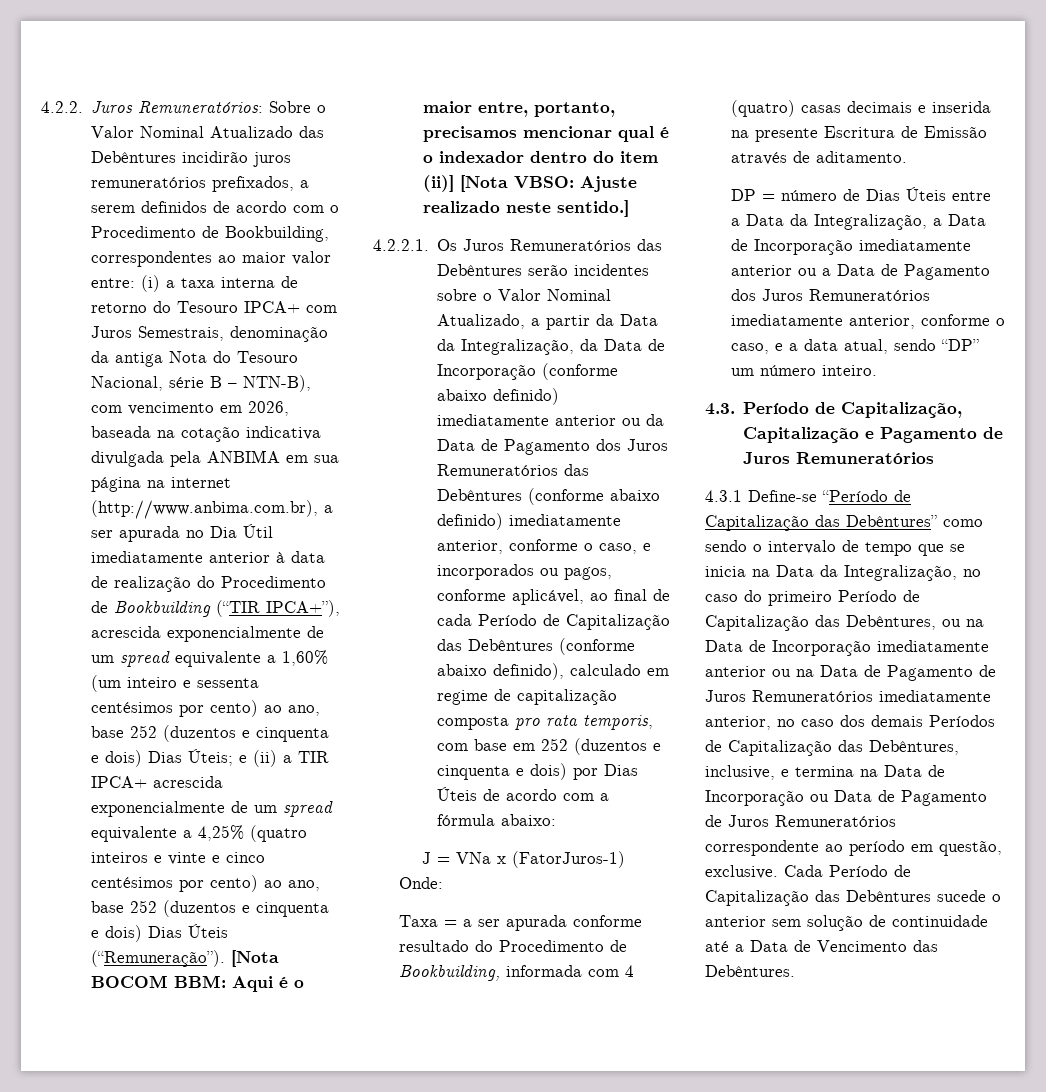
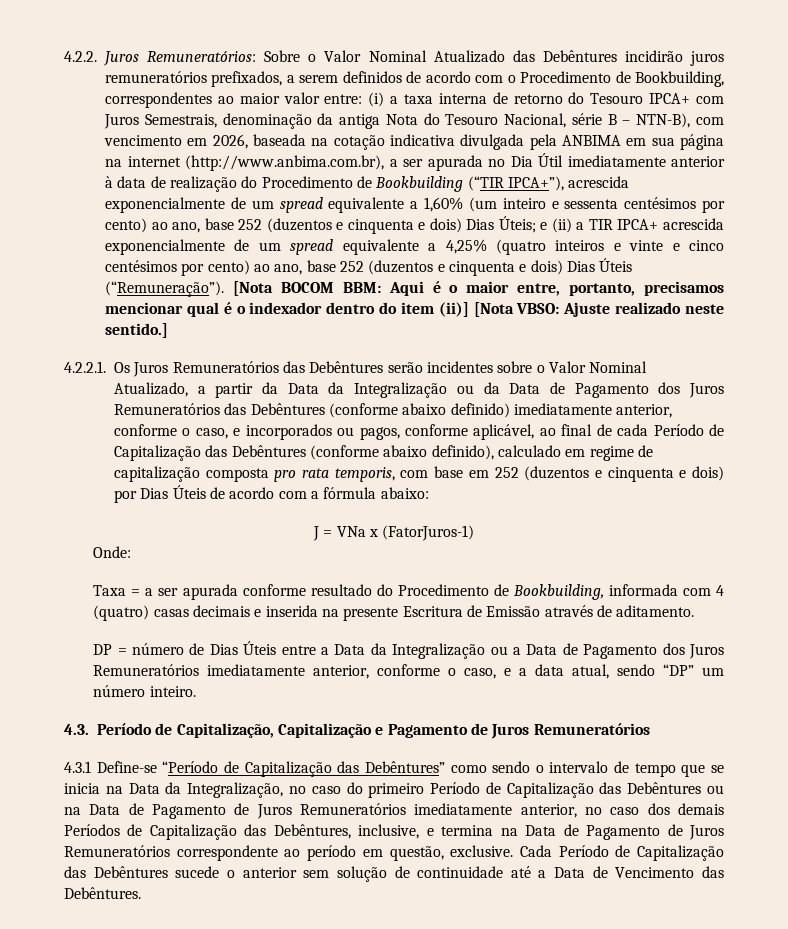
- 4.2.2.1. Os Juros Remuneratórios das Debêntures serão incidentes sobre o Valor Nominal Atualizado, a partir da Data da Integralização, da Data de Incorporação (conforme abaixo definido) imediatamente anterior ou da Data de Pagamento dos Juros Remuneratórios das Debêntures (conforme abaixo definido) imediatamente anterior, conforme o caso, e incorporados ou pagos, conforme aplicável, ao final de cada Período de Capitalização das Debêntures (conforme abaixo definido), calculado em regime de capitalização composta pro rata temporis, com base em 252 (duzentos e cinquenta e dois) por Dias Úteis de acordo com a fórmula abaixo:
+ 4.2.2.1. Os Juros Remuneratórios das Debêntures serão incidentes sobre o Valor Nominal Atualizado, a partir da Data da Integralização ou da Data de Pagamento dos Juros Remuneratórios das Debêntures (conforme abaixo definido) imediatamente anterior, conforme o caso, e incorporados ou pagos, conforme aplicável, ao final de cada Período de Capitalização das Debêntures (conforme abaixo definido), calculado em regime de capitalização composta pro rata temporis, com base em 252 (duzentos e cinquenta e dois) por Dias Úteis de acordo com a fórmula abaixo:
- DP = número de Dias Úteis entre a Data da Integralização, a Data de Incorporação imediatamente anterior ou a Data de Pagamento dos Juros Remuneratórios imediatamente anterior, conforme o caso, e a data atual, sendo “DP” um número inteiro.
+ DP = número de Dias Úteis entre a Data da Integralização ou a Data de Pagamento dos Juros Remuneratórios imediatamente anterior, conforme o caso, e a data atual, sendo “DP” um número inteiro.
- 4.3.1 Define-se “Período de Capitalização das Debêntures” como sendo o intervalo de tempo que se inicia na Data da Integralização, no caso do primeiro Período de Capitalização das Debêntures, ou na Data de Incorporação imediatamente anterior ou na Data de Pagamento de Juros Remuneratórios imediatamente anterior, no caso dos demais Períodos de Capitalização das Debêntures, inclusive, e termina na Data de Incorporação ou Data de Pagamento de Juros Remuneratórios correspondente ao período em questão, exclusive.
+ 4.3.1 Define-se “Período de Capitalização das Debêntures” como sendo o intervalo de tempo que se inicia na Data da Integralização, no caso do primeiro Período de Capitalização das Debêntures ou na Data de Pagamento de Juros Remuneratórios imediatamente anterior, no caso dos demais Períodos de Capitalização das Debêntures, inclusive, e termina na Data de Pagamento de Juros Remuneratórios correspondente ao período em questão, exclusive.

